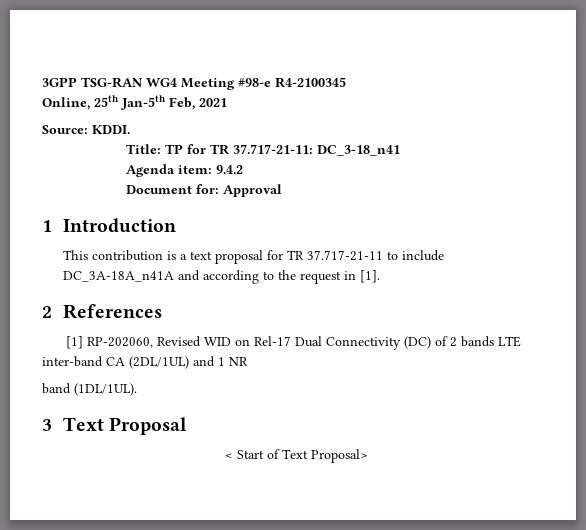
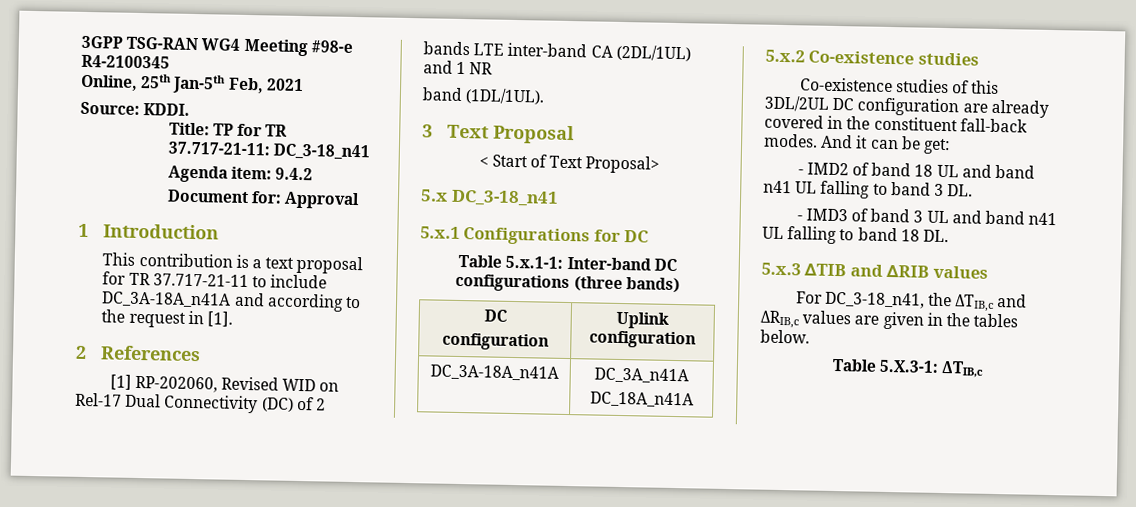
+ 5.x DC_3-18_n41
+ 5.x.1 Configurations for DC
+ Table 5.x.1-1: Inter-band DC configurations (three bands)
+ DC
+ configuration | Uplink configuration
+ DC_3A-18A_n41A | DC_3A_n41A
+ DC_18A_n41A
+ 5.x.2 Co-existence studies
+ Co-existence studies of this 3DL/2UL DC configuration are already covered in the constituent fall-back modes. And it can be get:
+ - IMD2 of band 18 UL and band n41 UL falling to band 3 DL.
+ - IMD3 of band 3 UL and band n41 UL falling to band 18 DL.
+ 5.x.3 ∆TIB and ∆RIB values
+ For DC_3-18_n41, the ΔTIB,c and ΔRIB,c values are given in the tables below.
+ Table 5.X.3-1: ΔTIB,c

